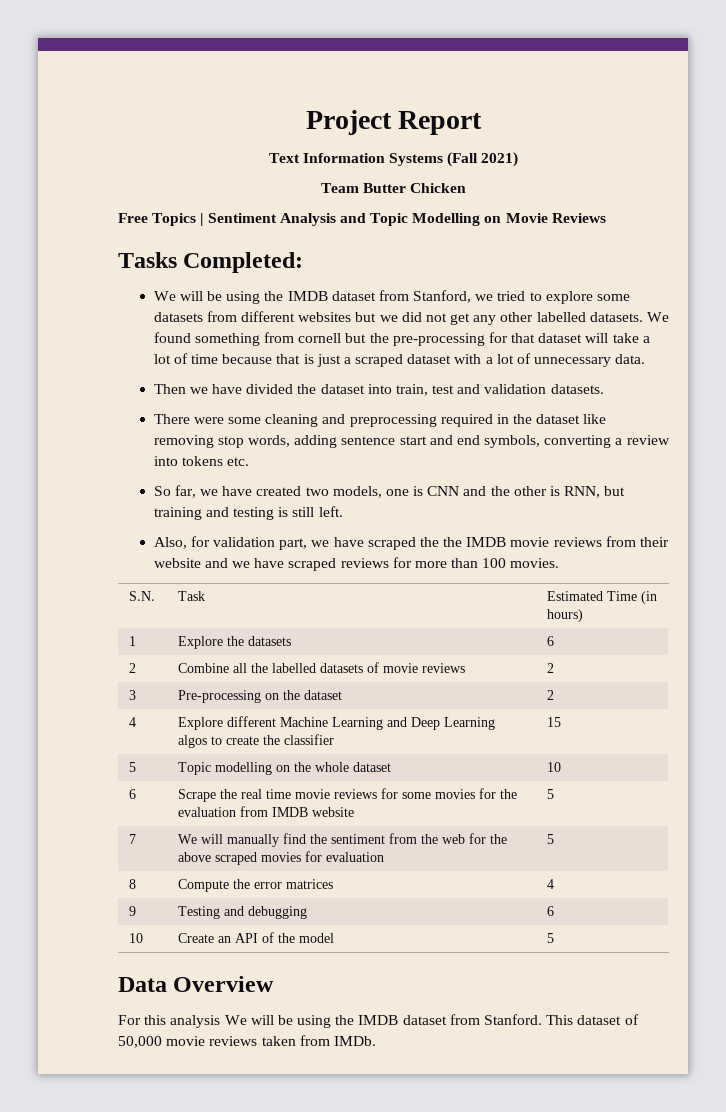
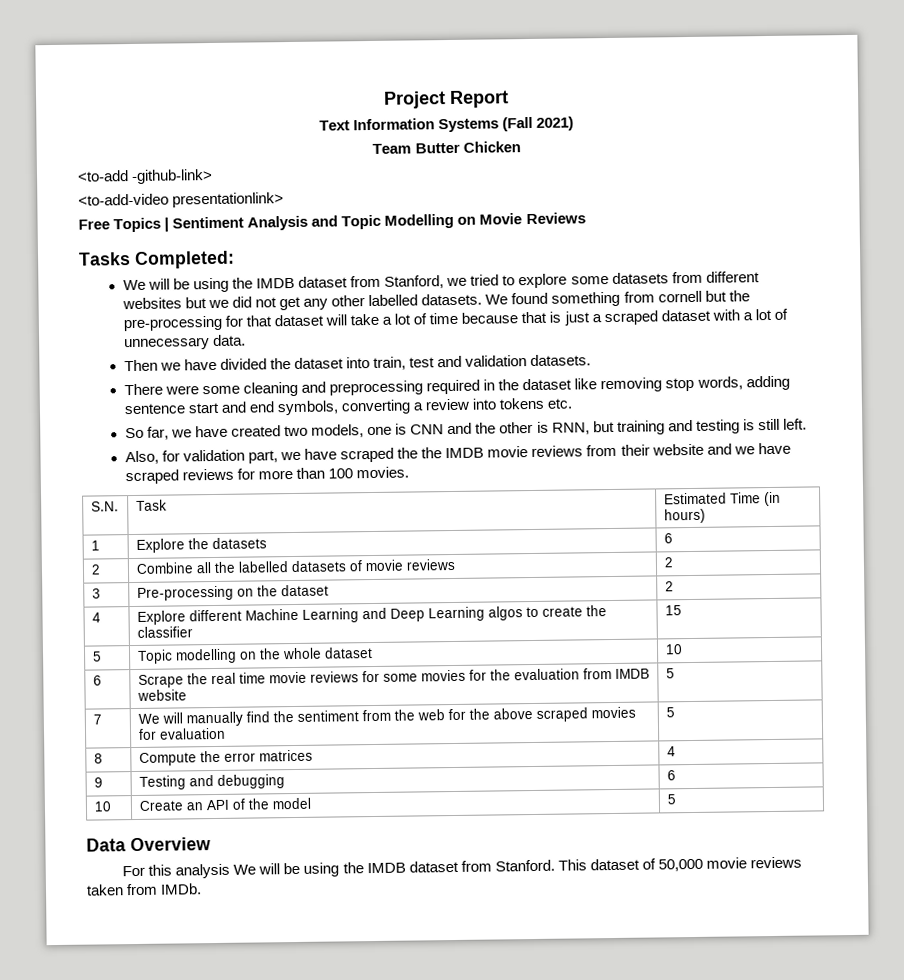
+ <to-add -github-link>
+ <to-add-video presentationlink>

